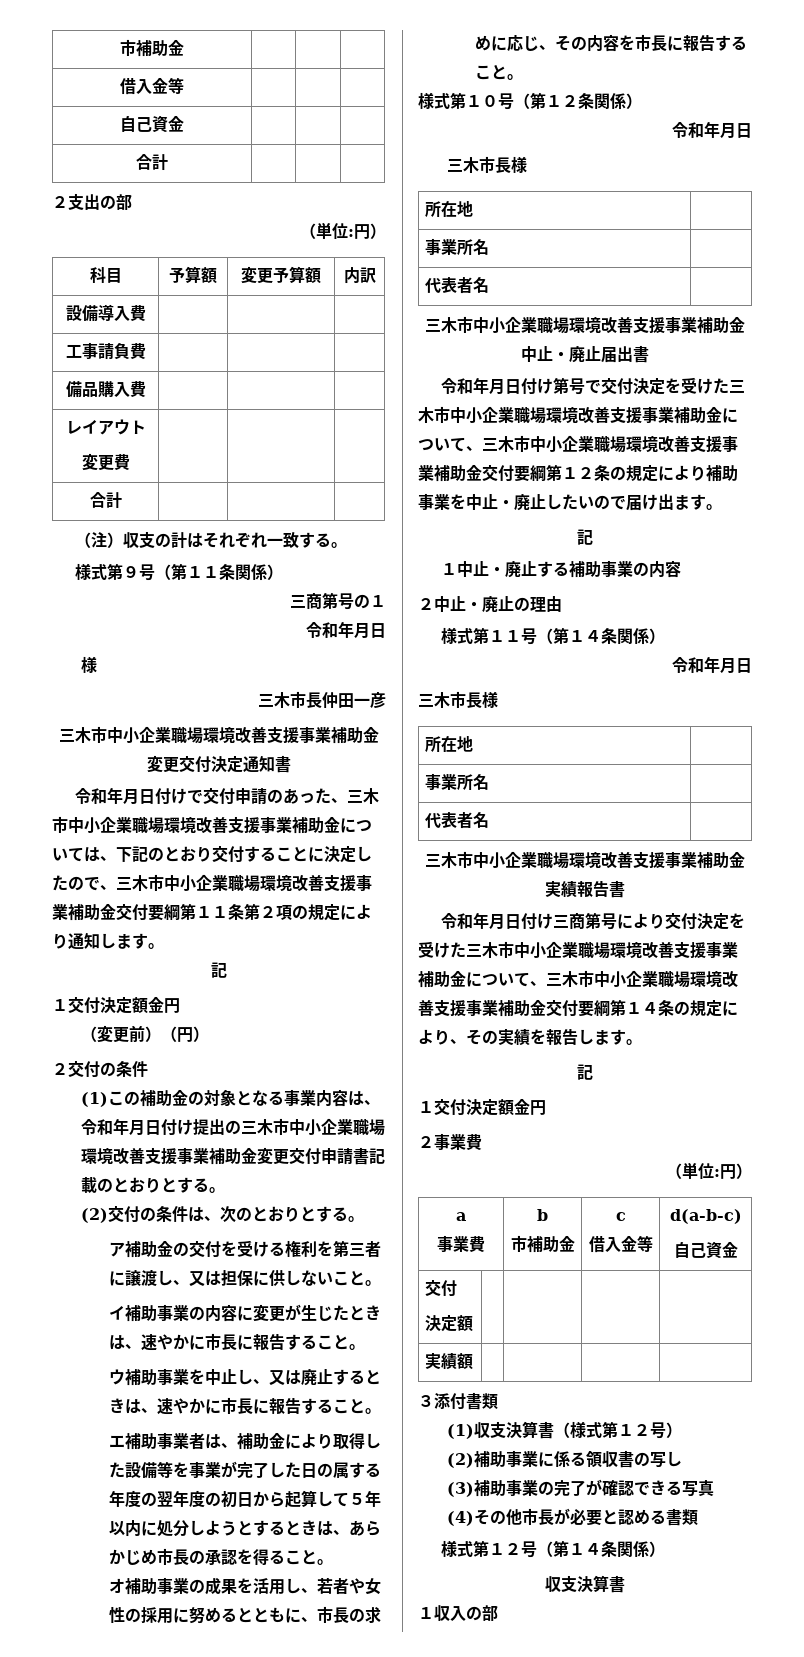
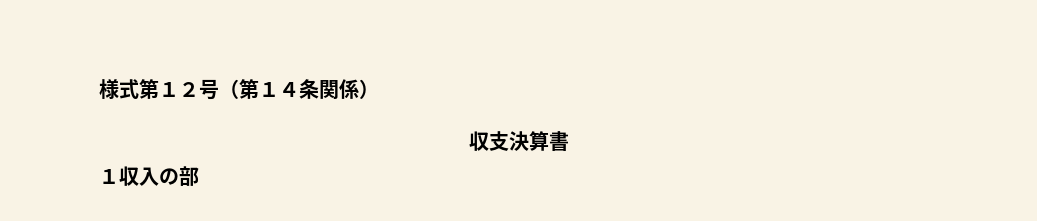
- 市補助金 | | |
- 借入金等 | | |
- 自己資金 | | |
- 合計 | | |
- ２支出の部
- （単位:円）
- 科目 | 予算額 | 変更予算額 | 内訳
- 設備導入費 | | |
- 工事請負費 | | |
- 備品購入費 | | |
- レイアウト
- 変更費 | | |
- 合計 | | |
- （注）収支の計はそれぞれ一致する。
- 様式第９号（第１１条関係）
- 三商第号の１
- 令和年月日
- 様
- 三木市長仲田一彦
- 三木市中小企業職場環境改善支援事業補助金変更交付決定通知書
- 令和年月日付けで交付申請のあった、三木市中小企業職場環境改善支援事業補助金については、下記のとおり交付することに決定したので、三木市中小企業職場環境改善支援事業補助金交付要綱第１１条第２項の規定により通知します。
- 記
- １交付決定額金円
- （変更前）（円）
- ２交付の条件
- (1)この補助金の対象となる事業内容は、令和年月日付け提出の三木市中小企業職場環境改善支援事業補助金変更交付申請書記載のとおりとする。
- (2)交付の条件は、次のとおりとする。
- ア補助金の交付を受ける権利を第三者に譲渡し、又は担保に供しないこと。
- イ補助事業の内容に変更が生じたときは、速やかに市長に報告すること。
- ウ補助事業を中止し、又は廃止するときは、速やかに市長に報告すること。
- エ補助事業者は、補助金により取得した設備等を事業が完了した日の属する年度の翌年度の初日から起算して５年以内に処分しようとするときは、あらかじめ市長の承認を得ること。
- オ補助事業の成果を活用し、若者や女性の採用に努めるとともに、市長の求めに応じ、その内容を市長に報告すること。
- 様式第１０号（第１２条関係）
- 令和年月日
- 三木市長様
- 所在地 |
- 事業所名 |
- 代表者名 |
- 三木市中小企業職場環境改善支援事業補助金中止・廃止届出書
- 令和年月日付け第号で交付決定を受けた三木市中小企業職場環境改善支援事業補助金について、三木市中小企業職場環境改善支援事業補助金交付要綱第１２条の規定により補助事業を中止・廃止したいので届け出ます。
- 記
- １中止・廃止する補助事業の内容
- ２中止・廃止の理由
- 様式第１１号（第１４条関係）
- 令和年月日
- 三木市長様
- 所在地 |
- 事業所名 |
- 代表者名 |
- 三木市中小企業職場環境改善支援事業補助金実績報告書
- 令和年月日付け三商第号により交付決定を受けた三木市中小企業職場環境改善支援事業補助金について、三木市中小企業職場環境改善支援事業補助金交付要綱第１４条の規定により、その実績を報告します。
- 記
- １交付決定額金円
- ２事業費
- （単位:円）
- a
- 事業費 | b
- 市補助金 | c
- 借入金等 | d(a-b-c)
- 自己資金
- 交付
- 決定額 | | | |
- 実績額 | | | |
- ３添付書類
- (1)収支決算書（様式第１２号）
- (2)補助事業に係る領収書の写し
- (3)補助事業の完了が確認できる写真
- (4)その他市長が必要と認める書類

